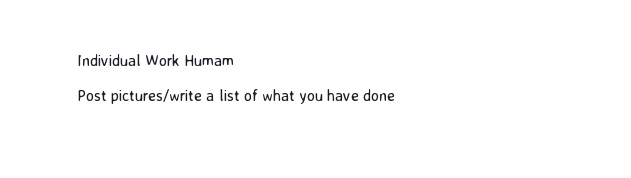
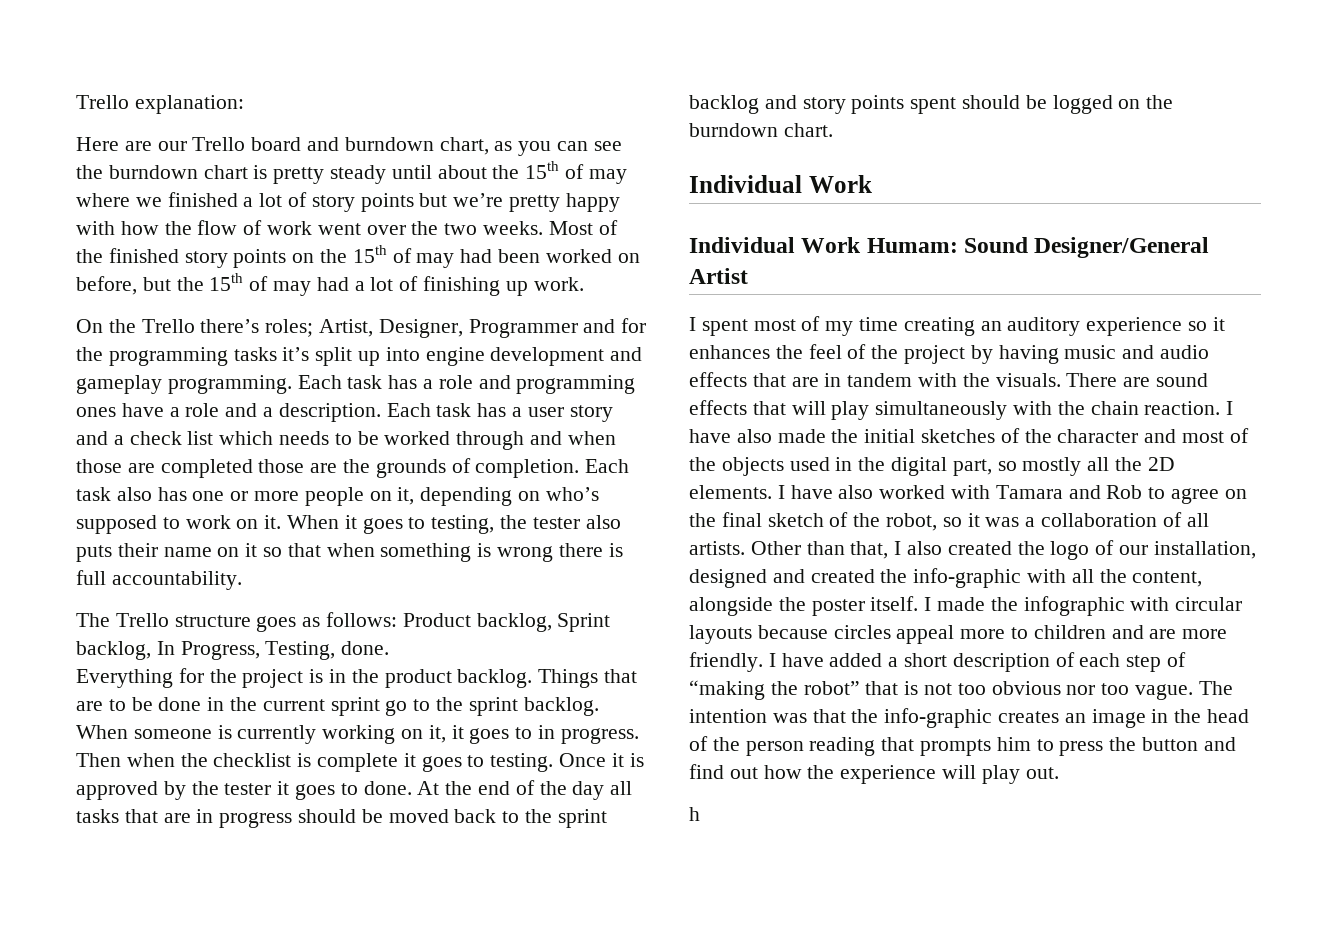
- Individual Work Humam
- Post pictures/write a list of what you have done
+ Trello explanation:
+ Here are our Trello board and burndown chart, as you can see the burndown chart is pretty steady until about the 15th of may where we finished a lot of story points but we’re pretty happy with how the flow of work went over the two weeks. Most of the finished story points on the 15th of may had been worked on before, but the 15th of may had a lot of finishing up work.
+ On the Trello there’s roles; Artist, Designer, Programmer and for the programming tasks it’s split up into engine development and gameplay programming. Each task has a role and programming ones have a role and a description. Each task has a user story and a check list which needs to be worked through and when those are completed those are the grounds of completion. Each task also has one or more people on it, depending on who’s supposed to work on it. When it goes to testing, the tester also puts their name on it so that when something is wrong there is full accountability.
+ The Trello structure goes as follows: Product backlog, Sprint backlog, In Progress, Testing, done.
+ Everything for the project is in the product backlog. Things that are to be done in the current sprint go to the sprint backlog. When someone is currently working on it, it goes to in progress. Then when the checklist is complete it goes to testing. Once it is approved by the tester it goes to done. At the end of the day all tasks that are in progress should be moved back to the sprint backlog and story points spent should be logged on the burndown chart.
+ Individual Work
+ Individual Work Humam: Sound Designer/General Artist
+ I spent most of my time creating an auditory experience so it enhances the feel of the project by having music and audio effects that are in tandem with the visuals. There are sound effects that will play simultaneously with the chain reaction. I have also made the initial sketches of the character and most of the objects used in the digital part, so mostly all the 2D elements. I have also worked with Tamara and Rob to agree on the final sketch of the robot, so it was a collaboration of all artists. Other than that, I also created the logo of our installation, designed and created the info-graphic with all the content, alongside the poster itself. I made the infographic with circular layouts because circles appeal more to children and are more friendly. I have added a short description of each step of “making the robot” that is not too obvious nor too vague. The intention was that the info-graphic creates an image in the head of the person reading that prompts him to press the button and find out how the experience will play out.
+ h

